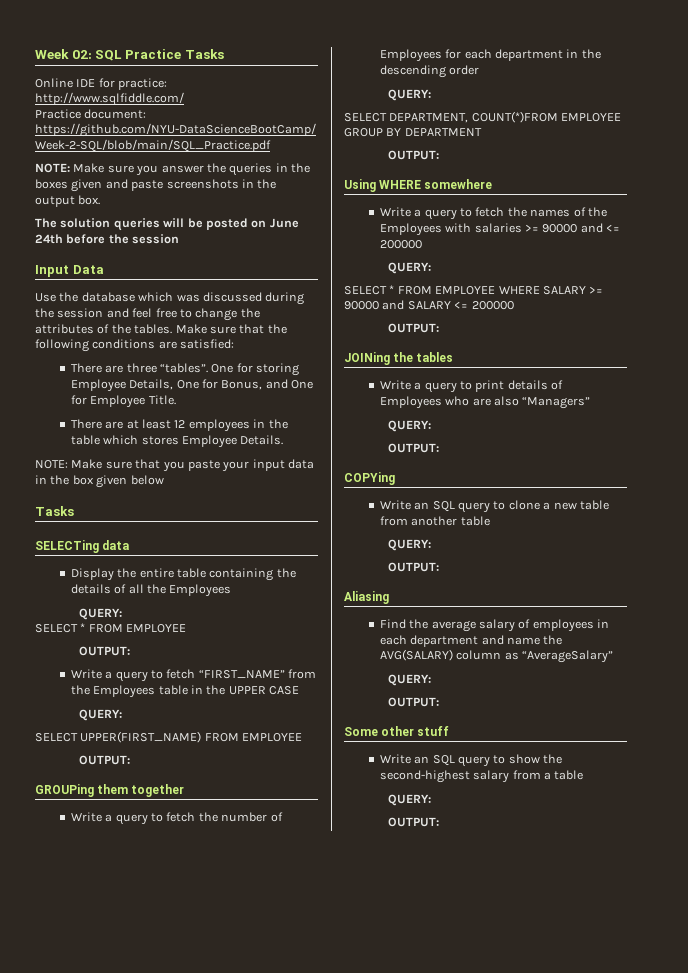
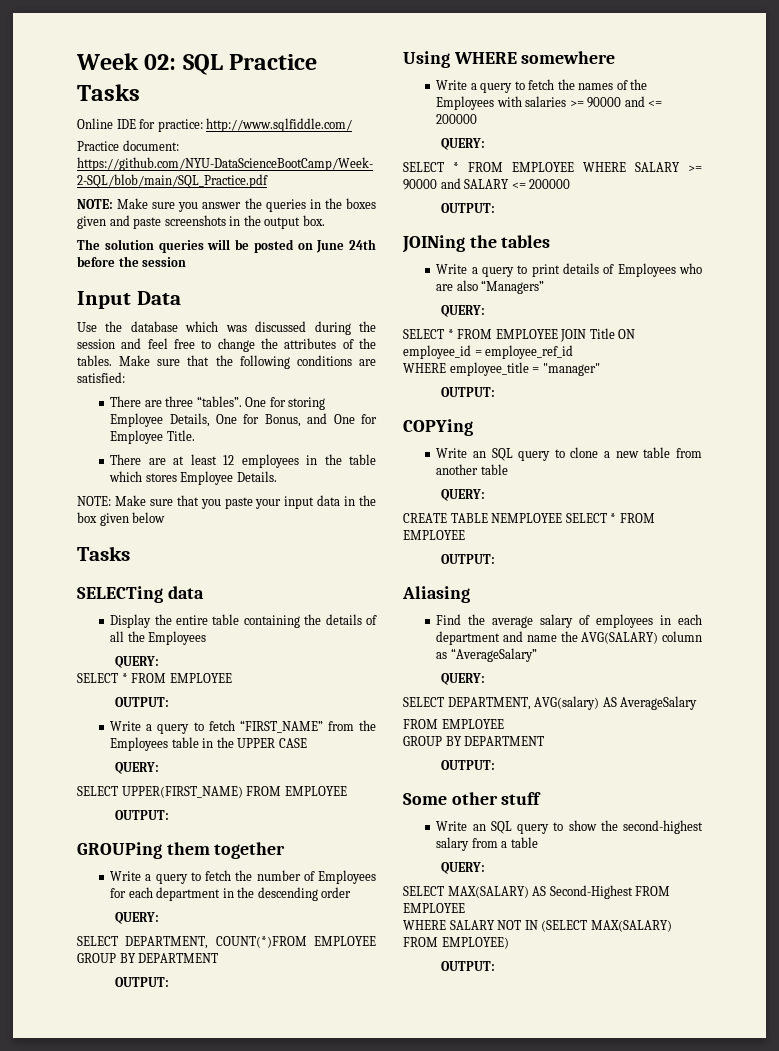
+ SELECT * FROM EMPLOYEE JOIN Title ON employee_id = employee_ref_id
+ WHERE employee_title = "manager"
+ CREATE TABLE NEMPLOYEE SELECT * FROM EMPLOYEE
+ SELECT DEPARTMENT, AVG(salary) AS AverageSalary
+ FROM EMPLOYEE
+ GROUP BY DEPARTMENT
+ SELECT MAX(SALARY) AS Second-Highest FROM EMPLOYEE
+ WHERE SALARY NOT IN (SELECT MAX(SALARY) FROM EMPLOYEE)

